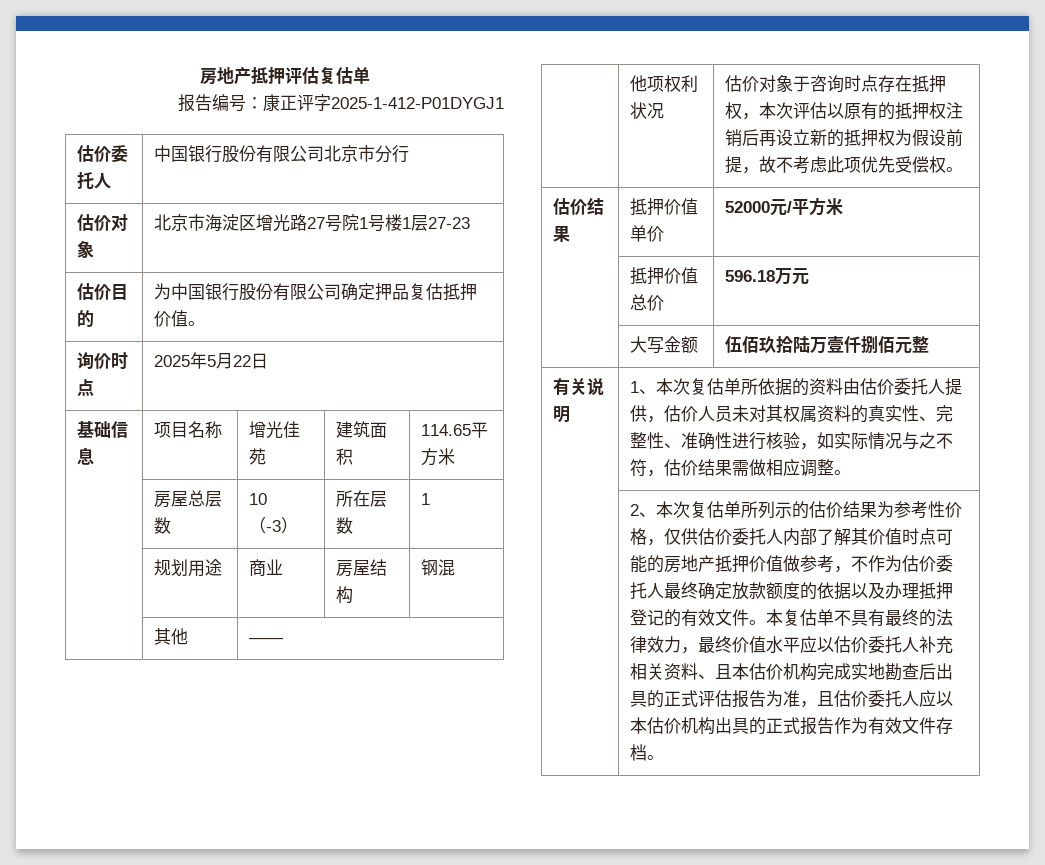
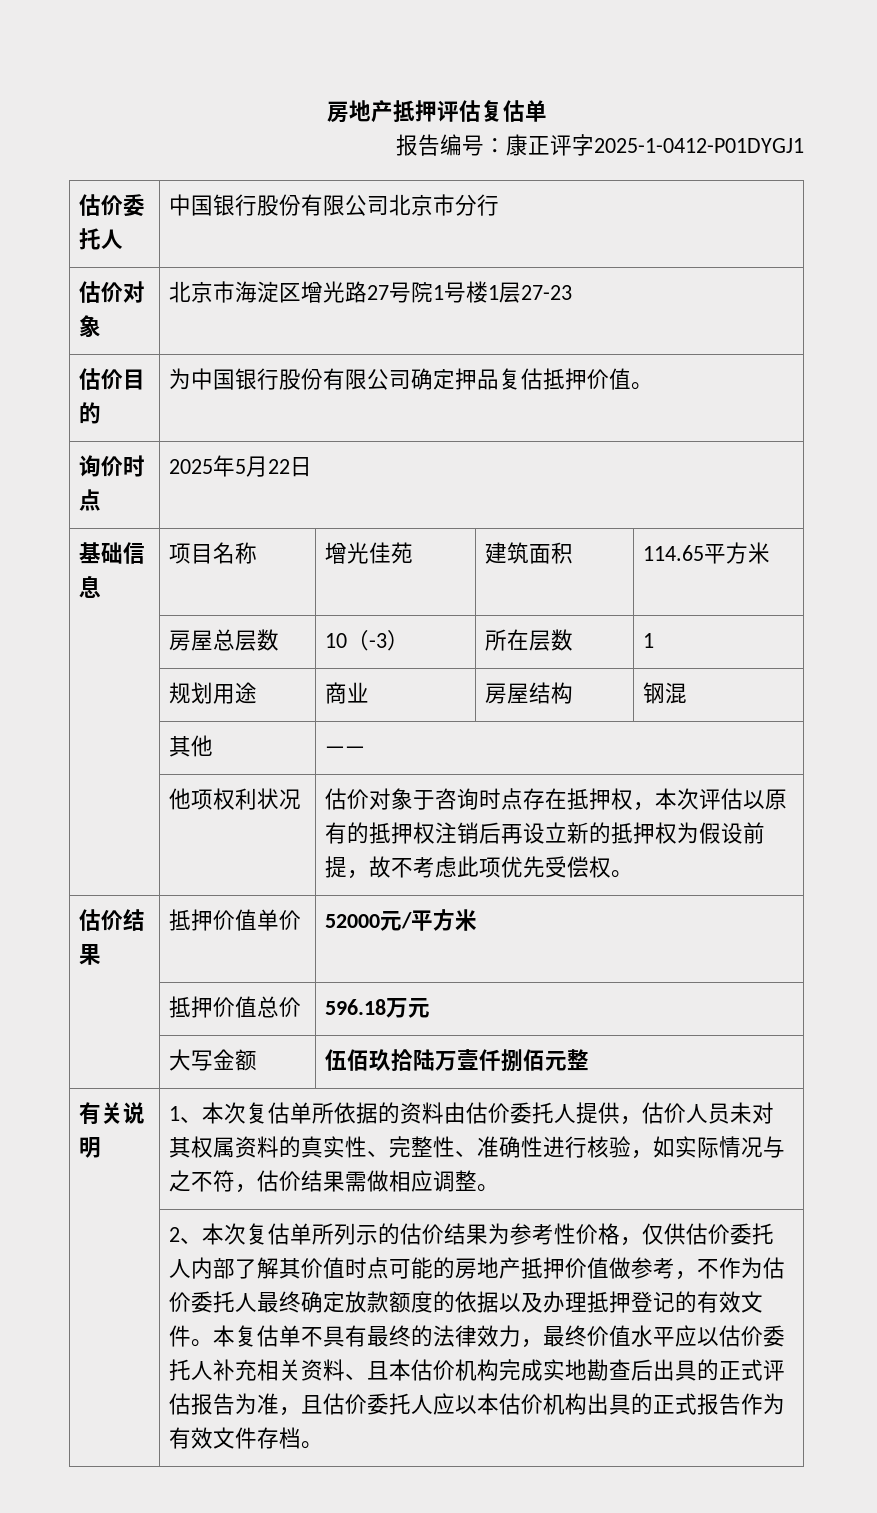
- 报告编号：康正评字2025-1-412-P01DYGJ1
+ 报告编号：康正评字2025-1-0412-P01DYGJ1

